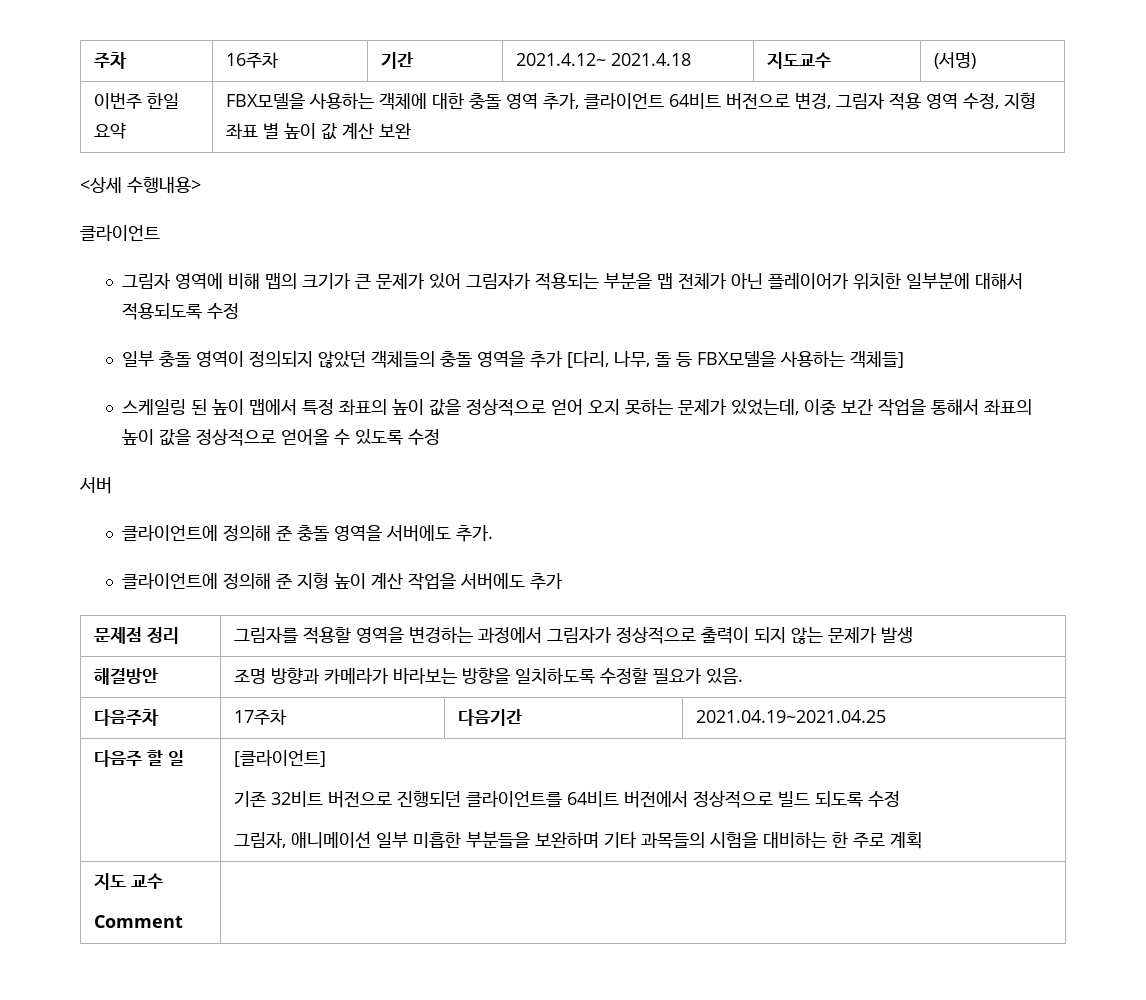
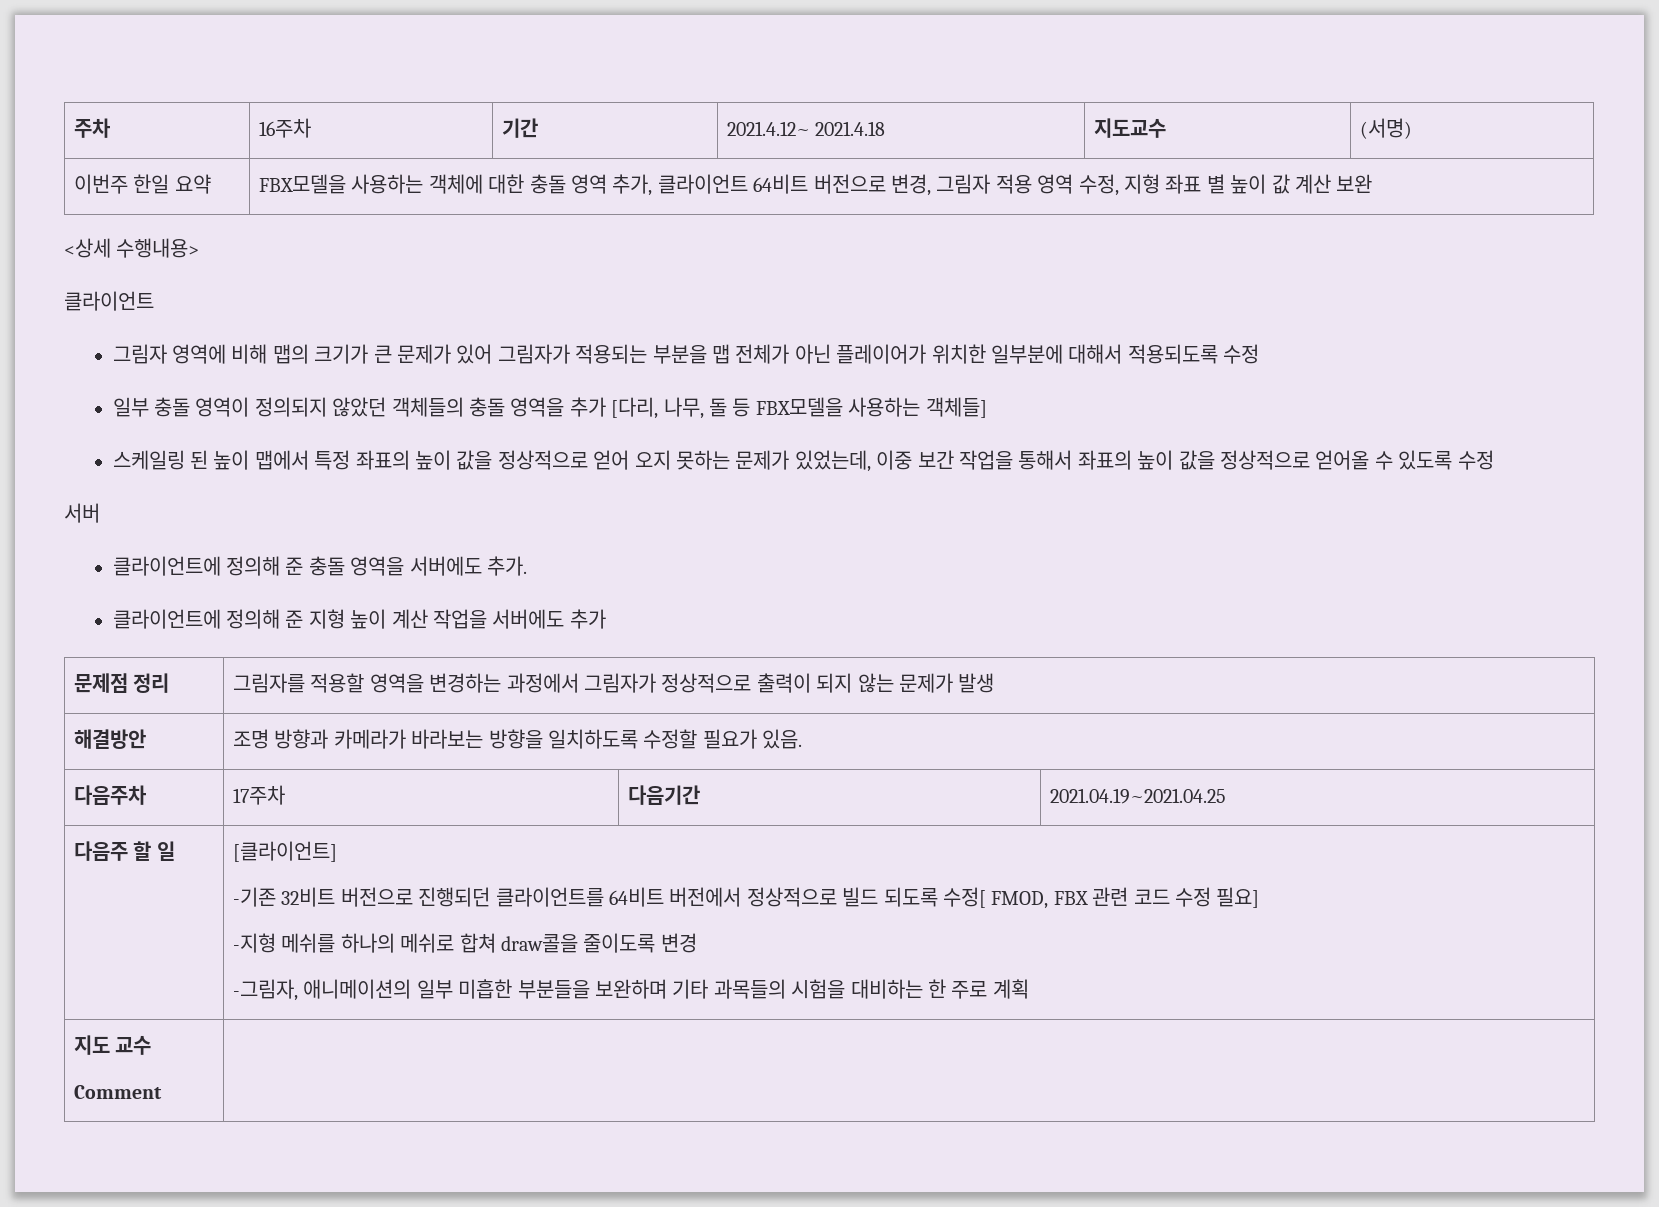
- 기존 32비트 버전으로 진행되던 클라이언트를 64비트 버전에서 정상적으로 빌드 되도록 수정
- 그림자, 애니메이션 일부 미흡한 부분들을 보완하며 기타 과목들의 시험을 대비하는 한 주로 계획
+ -기존 32비트 버전으로 진행되던 클라이언트를 64비트 버전에서 정상적으로 빌드 되도록 수정[ FMOD, FBX 관련 코드 수정 필요]
+ -지형 메쉬를 하나의 메쉬로 합쳐 draw콜을 줄이도록 변경
+ -그림자, 애니메이션의 일부 미흡한 부분들을 보완하며 기타 과목들의 시험을 대비하는 한 주로 계획

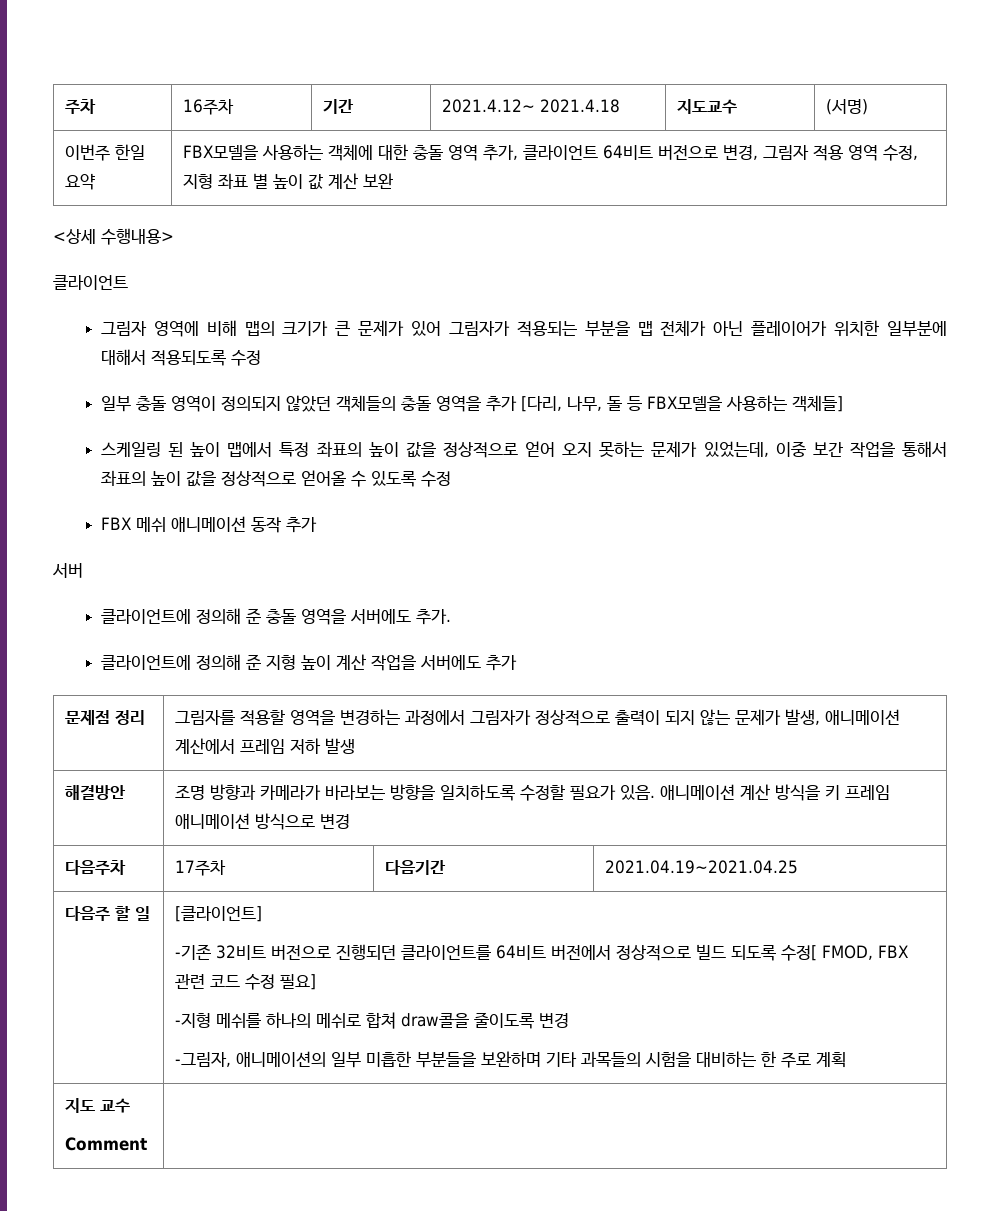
+ FBX 메쉬 애니메이션 동작 추가
- 문제점 정리 | 그림자를 적용할 영역을 변경하는 과정에서 그림자가 정상적으로 출력이 되지 않는 문제가 발생
+ 문제점 정리 | 그림자를 적용할 영역을 변경하는 과정에서 그림자가 정상적으로 출력이 되지 않는 문제가 발생, 애니메이션 계산에서 프레임 저하 발생
- 해결방안 | 조명 방향과 카메라가 바라보는 방향을 일치하도록 수정할 필요가 있음.
+ 해결방안 | 조명 방향과 카메라가 바라보는 방향을 일치하도록 수정할 필요가 있음. 애니메이션 계산 방식을 키 프레임 애니메이션 방식으로 변경

